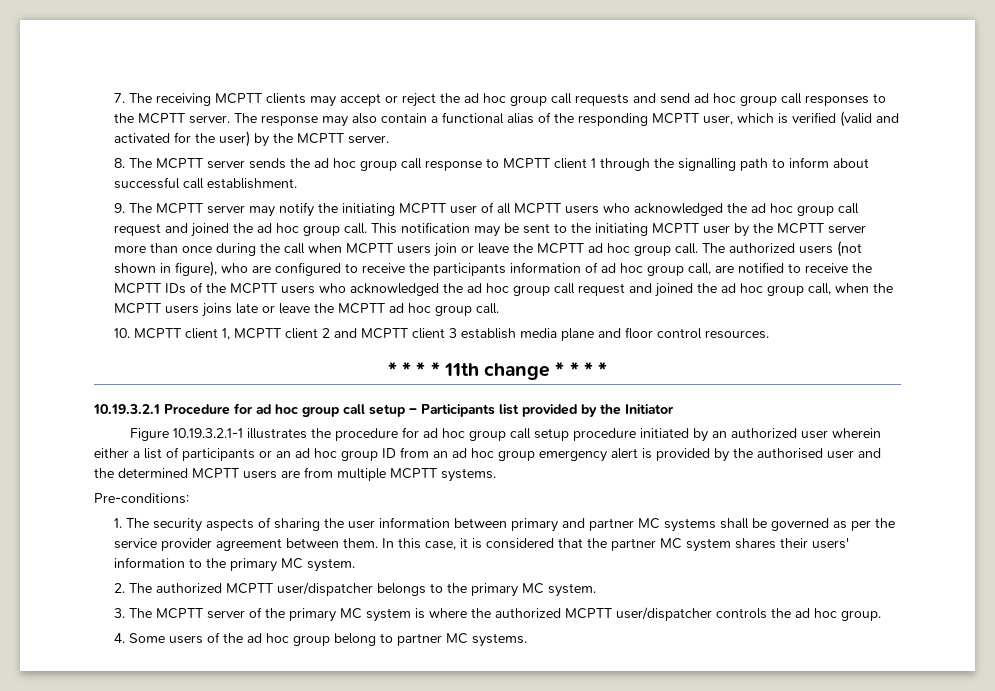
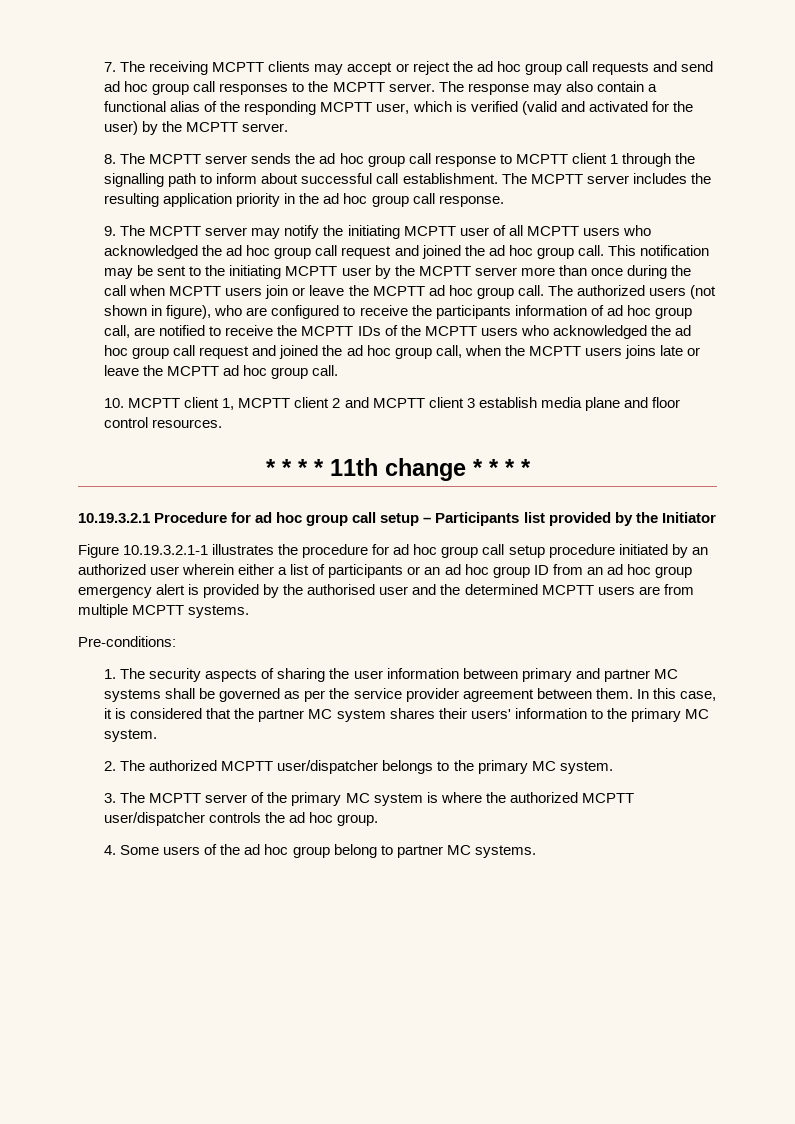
+ The MCPTT server includes the resulting application priority in the ad hoc group call response.

